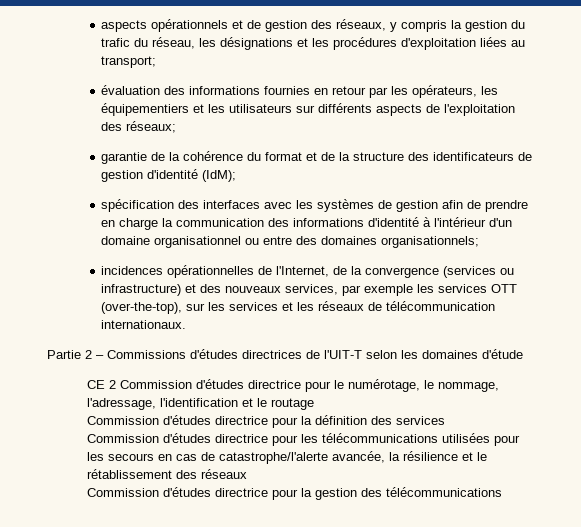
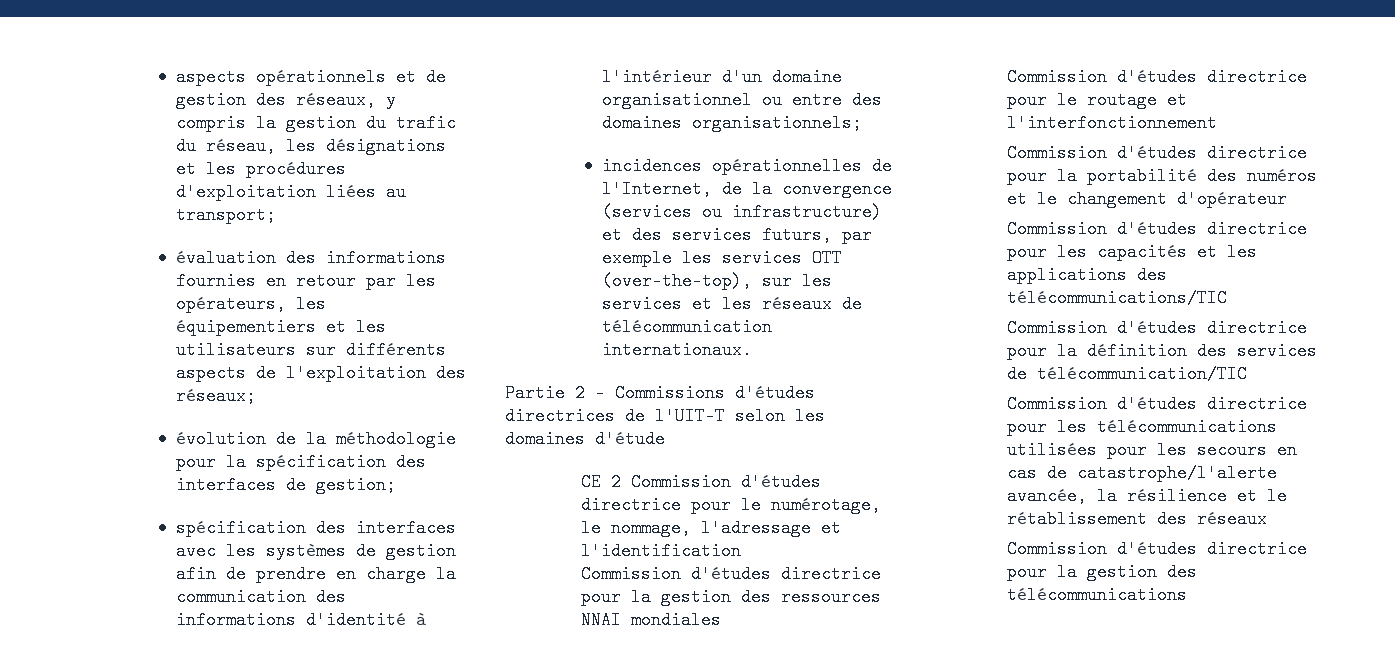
- garantie de la cohérence du format et de la structure des identificateurs de gestion d'identité (IdM);
+ évolution de la méthodologie pour la spécification des interfaces de gestion;
- incidences opérationnelles de l'Internet, de la convergence (services ou infrastructure) et des nouveaux services, par exemple les services OTT (over-the-top), sur les services et les réseaux de télécommunication internationaux.
+ incidences opérationnelles de l'Internet, de la convergence (services ou infrastructure) et des services futurs, par exemple les services OTT (over-the-top), sur les services et les réseaux de télécommunication internationaux.
- CE 2 Commission d'études directrice pour le numérotage, le nommage, l'adressage, l'identification et le routage
+ CE 2 Commission d'études directrice pour le numérotage, le nommage, l'adressage et l'identification
+ Commission d'études directrice pour la gestion des ressources NNAI mondiales
+ Commission d'études directrice pour le routage et l'interfonctionnement
+ Commission d'études directrice pour la portabilité des numéros et le changement d'opérateur
+ Commission d'études directrice pour les capacités et les applications des télécommunications/TIC
- Commission d'études directrice pour la définition des services
+ Commission d'études directrice pour la définition des services de télécommunication/TIC

